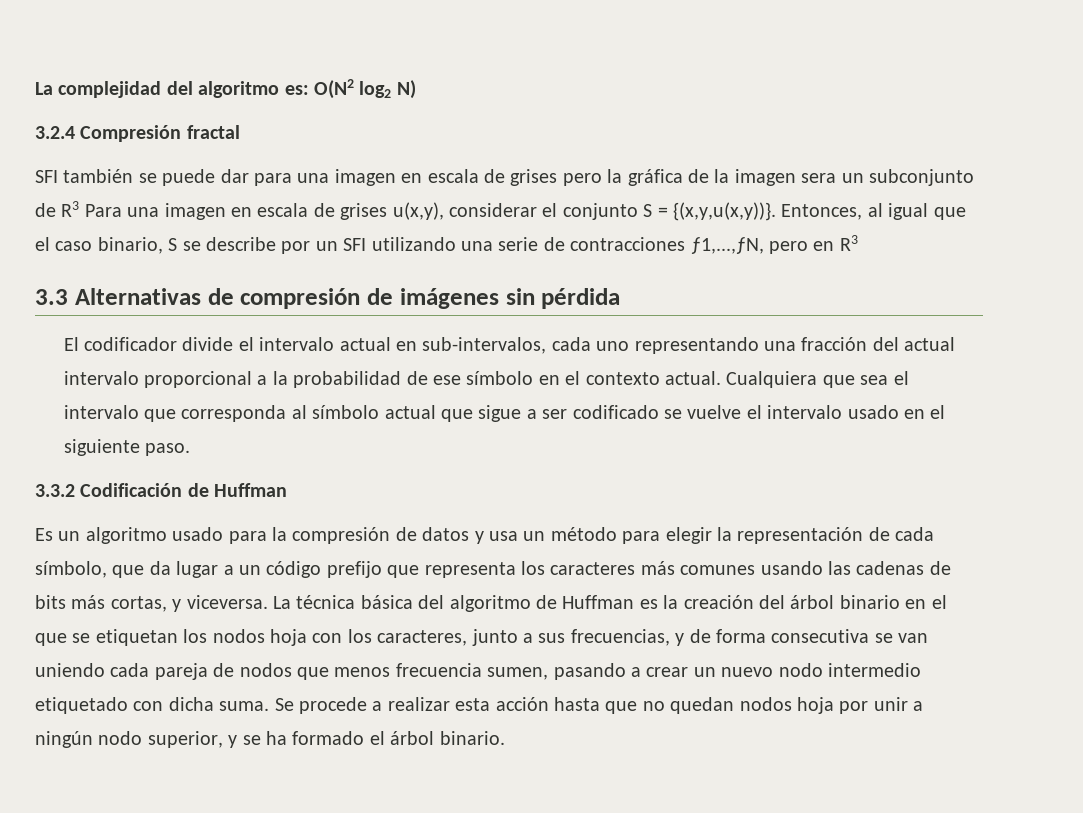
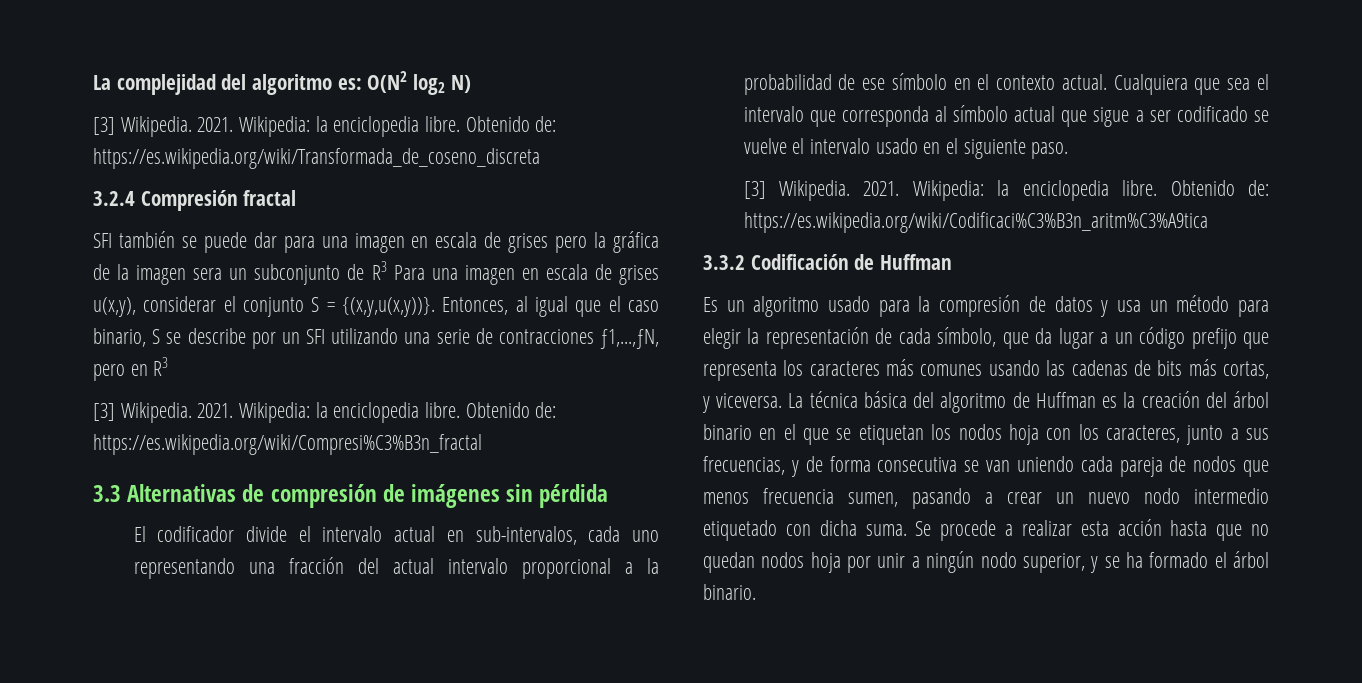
+ [3] Wikipedia. 2021. Wikipedia: la enciclopedia libre. Obtenido de: https://es.wikipedia.org/wiki/Transformada_de_coseno_discreta
+ [3] Wikipedia. 2021. Wikipedia: la enciclopedia libre. Obtenido de: https://es.wikipedia.org/wiki/Compresi%C3%B3n_fractal
+ [3] Wikipedia. 2021. Wikipedia: la enciclopedia libre. Obtenido de: https://es.wikipedia.org/wiki/Codificaci%C3%B3n_aritm%C3%A9tica

